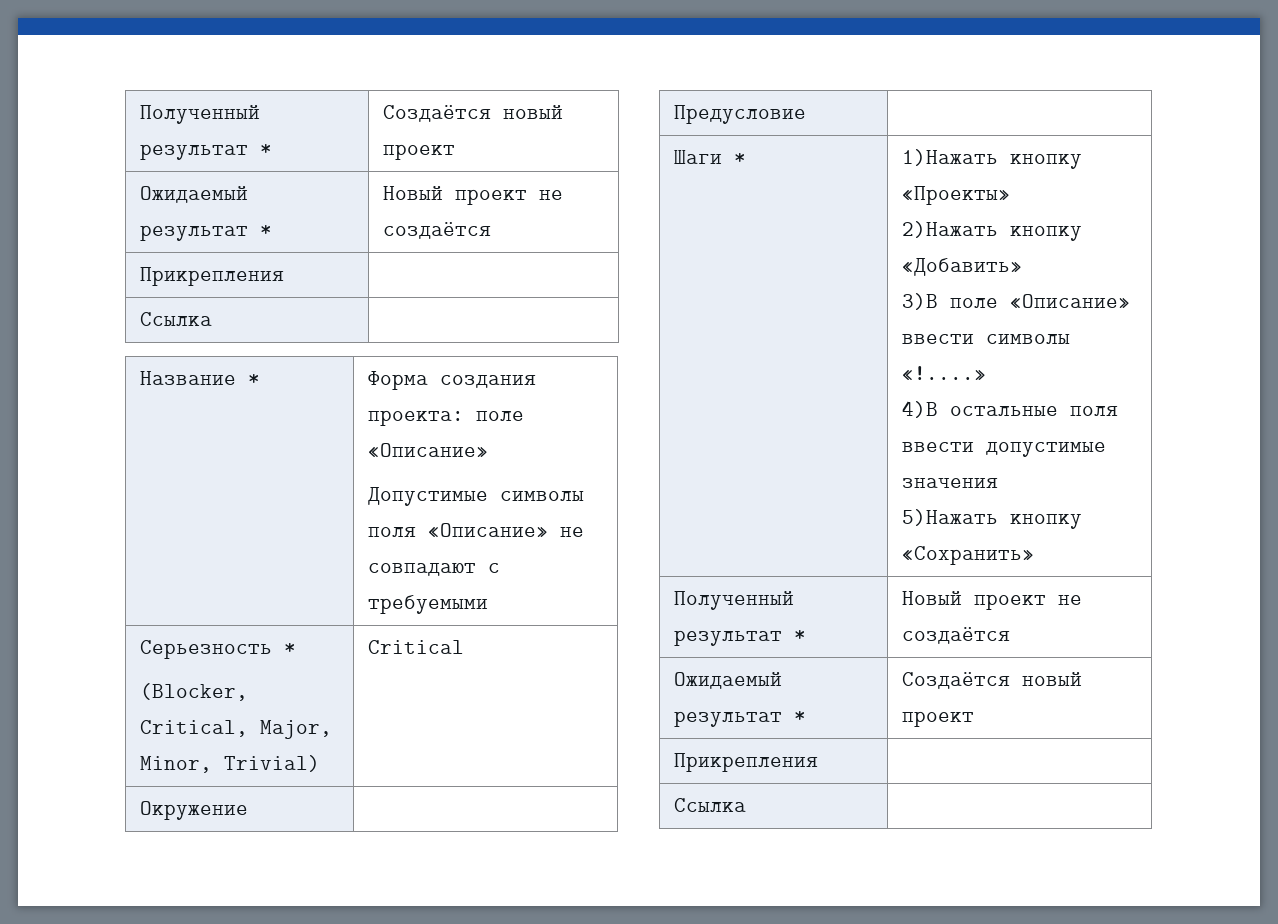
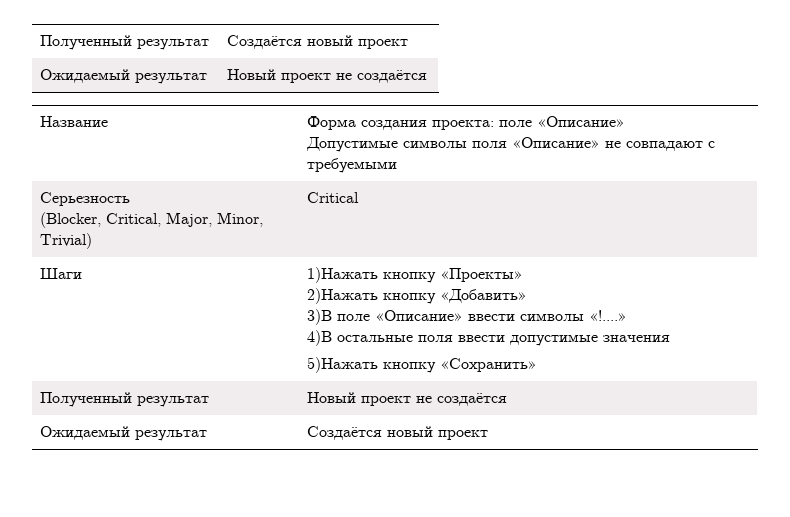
- Полученный результат * | Создаётся новый проект
+ Полученный результат | Создаётся новый проект
- Ожидаемый результат * | Новый проект не создаётся
- Прикрепления |
- Ссылка |
+ Ожидаемый результат | Новый проект не создаётся
- Название * | Форма создания проекта: поле «Описание»
+ Название | Форма создания проекта: поле «Описание»
- Серьезность *
+ Серьезность
- Окружение |
- Предусловие |
- Шаги * | 1)Нажать кнопку «Проекты»
+ Шаги | 1)Нажать кнопку «Проекты»
- Полученный результат * | Новый проект не создаётся
+ Полученный результат | Новый проект не создаётся
- Ожидаемый результат * | Создаётся новый проект
- Прикрепления |
- Ссылка |
+ Ожидаемый результат | Создаётся новый проект

